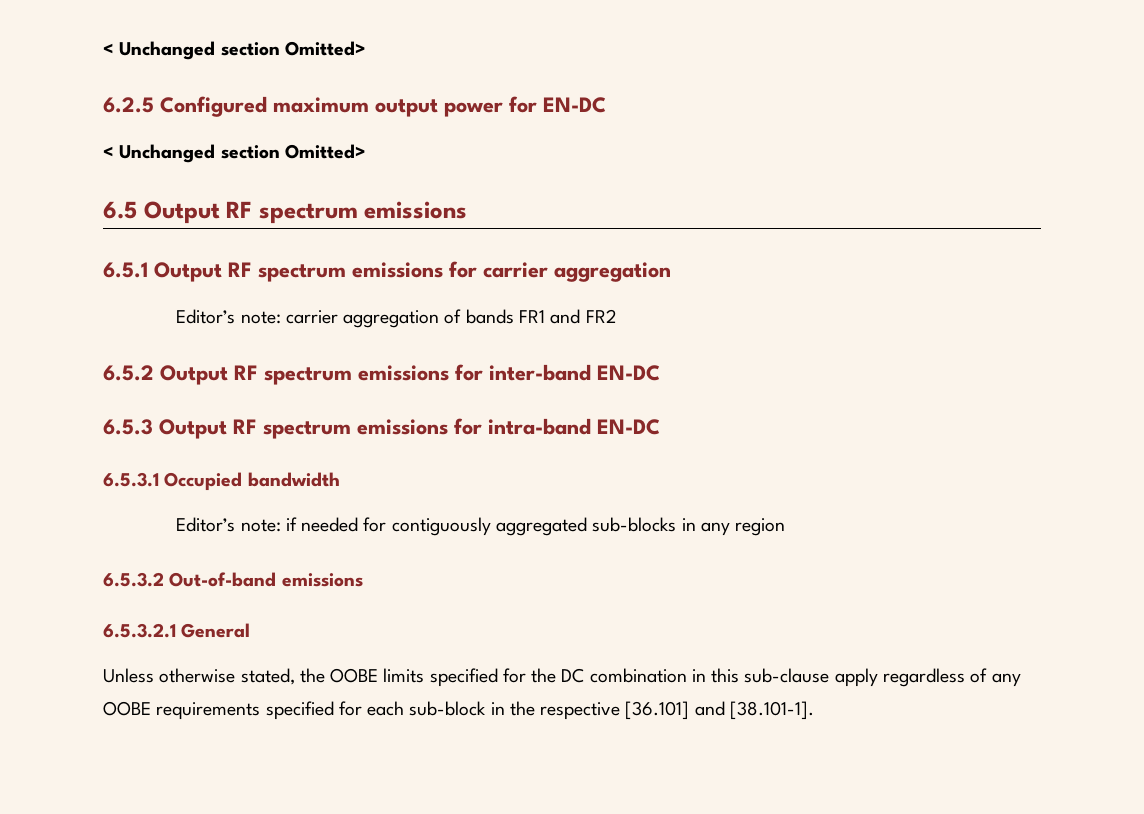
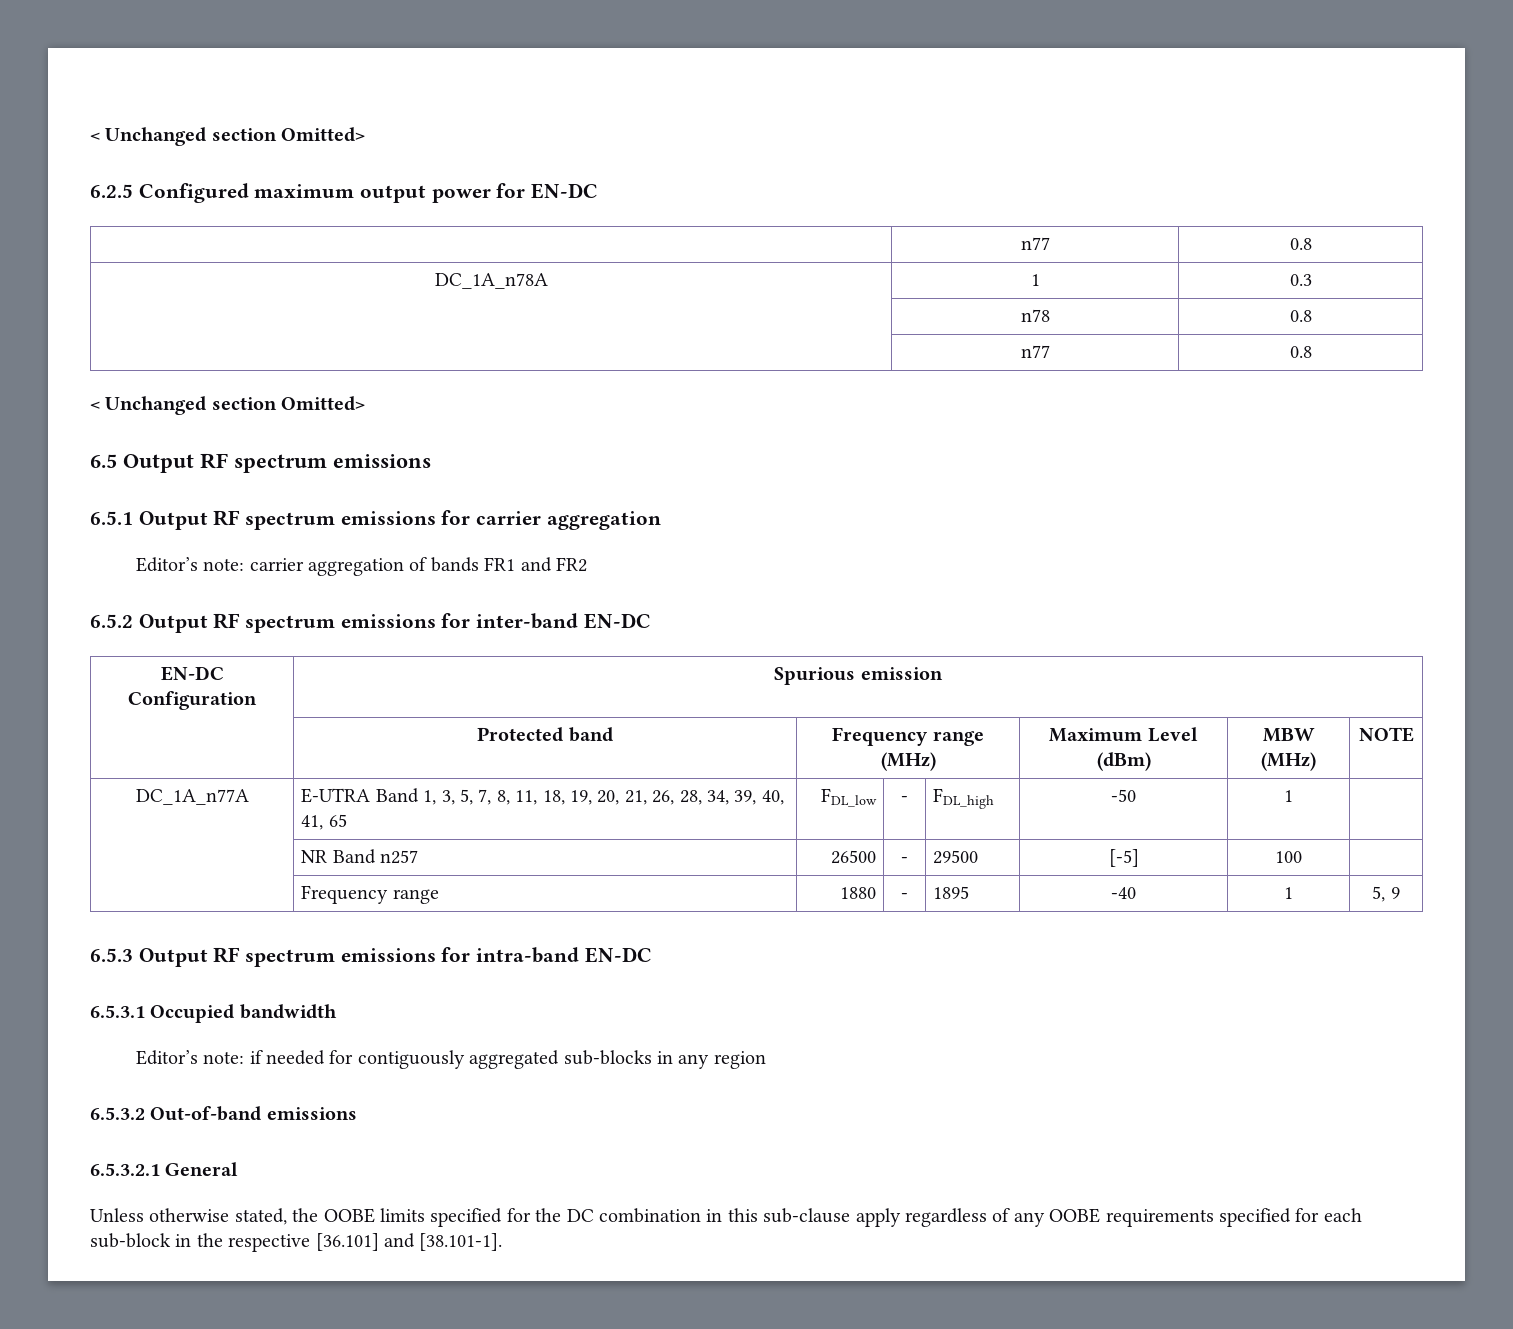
  6.2.5 Configured maximum output power for EN-DC
+ | n77 | 0.8
+ DC_1A_n78A | 1 | 0.3
+ | n78 | 0.8
+ | n77 | 0.8
+ EN-DC Configuration | Spurious emission
+ | Protected band | Frequency range (MHz) | Maximum Level (dBm) | MBW (MHz) | NOTE
+ DC_1A_n77A | E-UTRA Band 1, 3, 5, 7, 8, 11, 18, 19, 20, 21, 26, 28, 34, 39, 40, 41, 65 | FDL_low | - | FDL_high | -50 | 1 |
+ | NR Band n257 | 26500 | - | 29500 | [-5] | 100 |
+ | Frequency range | 1880 | - | 1895 | -40 | 1 | 5, 9

